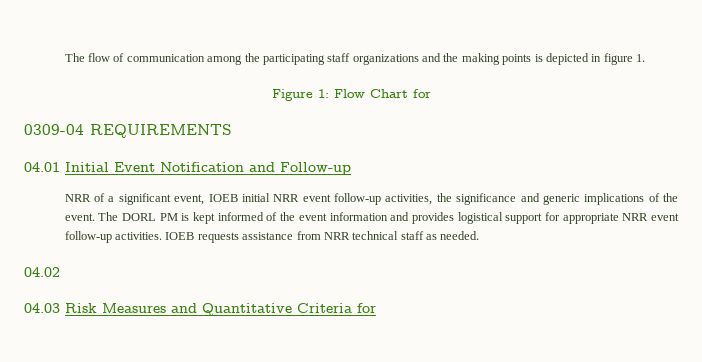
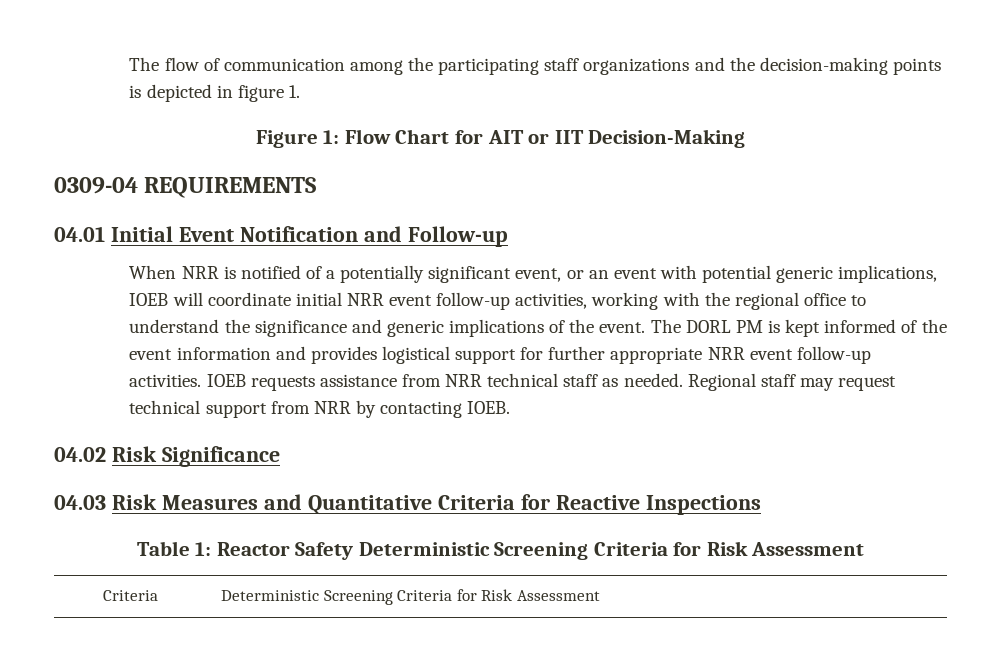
- The flow of communication among the participating staff organizations and the making points is depicted in figure 1.
+ The flow of communication among the participating staff organizations and the decision-making points is depicted in figure 1.
- Figure 1: Flow Chart for
+ Figure 1: Flow Chart for AIT or IIT Decision-Making
- NRR of a significant event, IOEB initial NRR event follow-up activities, the significance and generic implications of the event.
+ When NRR is notified of a potentially significant event, or an event with potential generic implications, IOEB will coordinate initial NRR event follow-up activities, working with the regional office to understand the significance and generic implications of the event.
- The DORL PM is kept informed of the event information and provides logistical support for appropriate NRR event follow-up activities.
+ The DORL PM is kept informed of the event information and provides logistical support for further appropriate NRR event follow-up activities.
+ Regional staff may request technical support from NRR by contacting IOEB.
- 04.02
+ 04.02 Risk Significance
- 04.03 Risk Measures and Quantitative Criteria for
+ 04.03 Risk Measures and Quantitative Criteria for Reactive Inspections
+ Table 1: Reactor Safety Deterministic Screening Criteria for Risk Assessment
+ Criteria | Deterministic Screening Criteria for Risk Assessment

